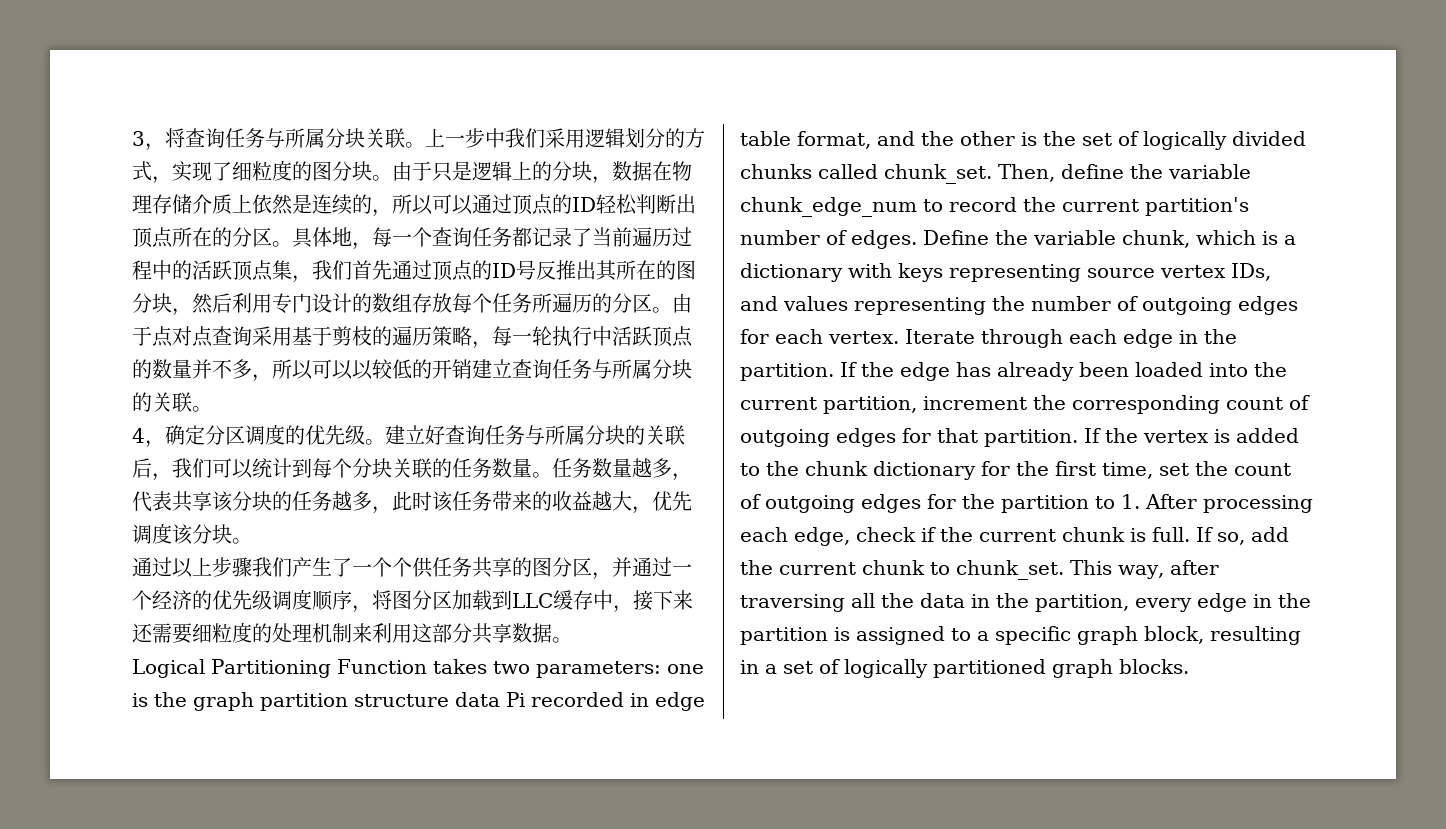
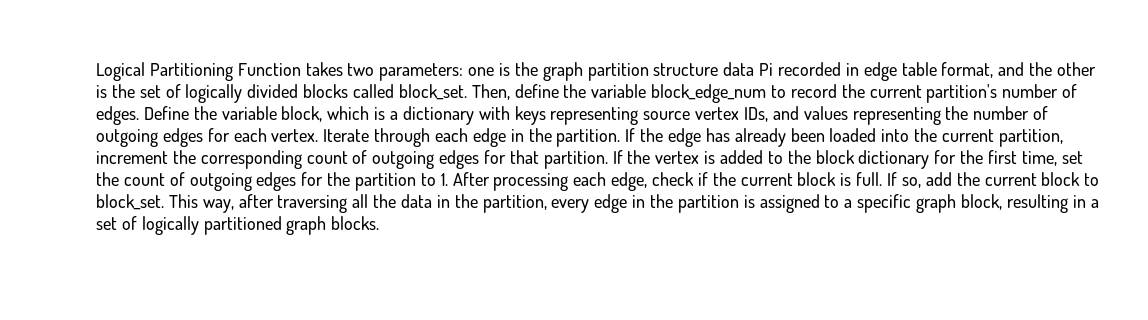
- 3，将查询任务与所属分块关联。上一步中我们采用逻辑划分的方式，实现了细粒度的图分块。由于只是逻辑上的分块，数据在物理存储介质上依然是连续的，所以可以通过顶点的ID轻松判断出顶点所在的分区。具体地，每一个查询任务都记录了当前遍历过程中的活跃顶点集，我们首先通过顶点的ID号反推出其所在的图分块，然后利用专门设计的数组存放每个任务所遍历的分区。由于点对点查询采用基于剪枝的遍历策略，每一轮执行中活跃顶点的数量并不多，所以可以以较低的开销建立查询任务与所属分块的关联。
- 4，确定分区调度的优先级。建立好查询任务与所属分块的关联后，我们可以统计到每个分块关联的任务数量。任务数量越多，代表共享该分块的任务越多，此时该任务带来的收益越大，优先调度该分块。
- 通过以上步骤我们产生了一个个供任务共享的图分区，并通过一个经济的优先级调度顺序，将图分区加载到LLC缓存中，接下来还需要细粒度的处理机制来利用这部分共享数据。
- Logical Partitioning Function takes two parameters: one is the graph partition structure data Pi recorded in edge table format, and the other is the set of logically divided chunks called chunk_set.
+ Logical Partitioning Function takes two parameters: one is the graph partition structure data Pi recorded in edge table format, and the other is the set of logically divided blocks called block_set.
- Then, define the variable chunk_edge_num to record the current partition's number of edges.
+ Then, define the variable block_edge_num to record the current partition's number of edges.
- Define the variable chunk, which is a dictionary with keys representing source vertex IDs, and values representing the number of outgoing edges for each vertex.
+ Define the variable block, which is a dictionary with keys representing source vertex IDs, and values representing the number of outgoing edges for each vertex.
- If the vertex is added to the chunk dictionary for the first time, set the count of outgoing edges for the partition to 1. After processing each edge, check if the current chunk is full.
+ If the vertex is added to the block dictionary for the first time, set the count of outgoing edges for the partition to 1. After processing each edge, check if the current block is full.
- If so, add the current chunk to chunk_set.
+ If so, add the current block to block_set.

